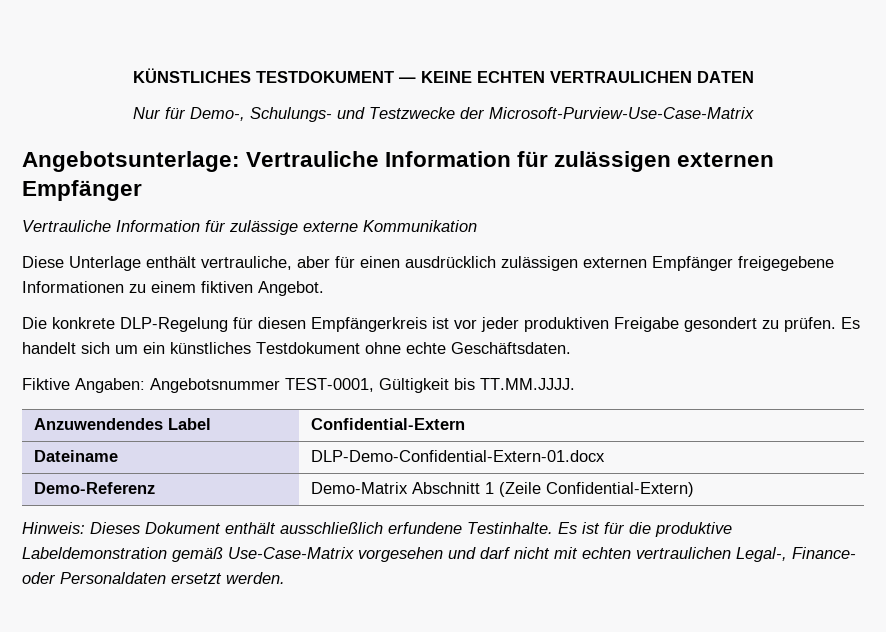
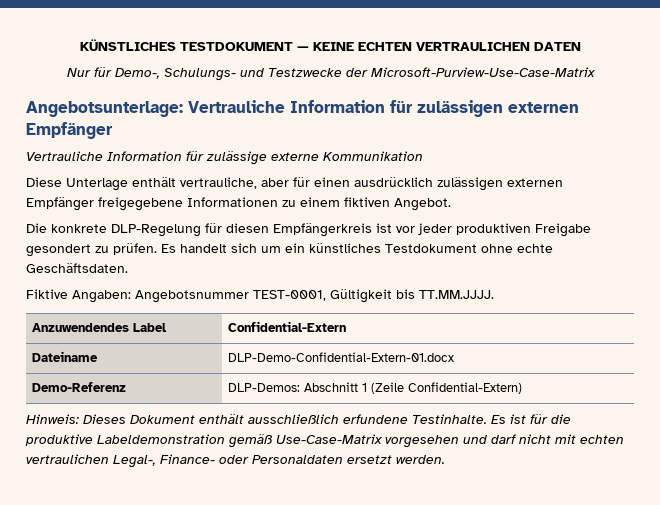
- Demo-Referenz | Demo-Matrix Abschnitt 1 (Zeile Confidential-Extern)
+ Demo-Referenz | DLP-Demos: Abschnitt 1 (Zeile Confidential-Extern)

